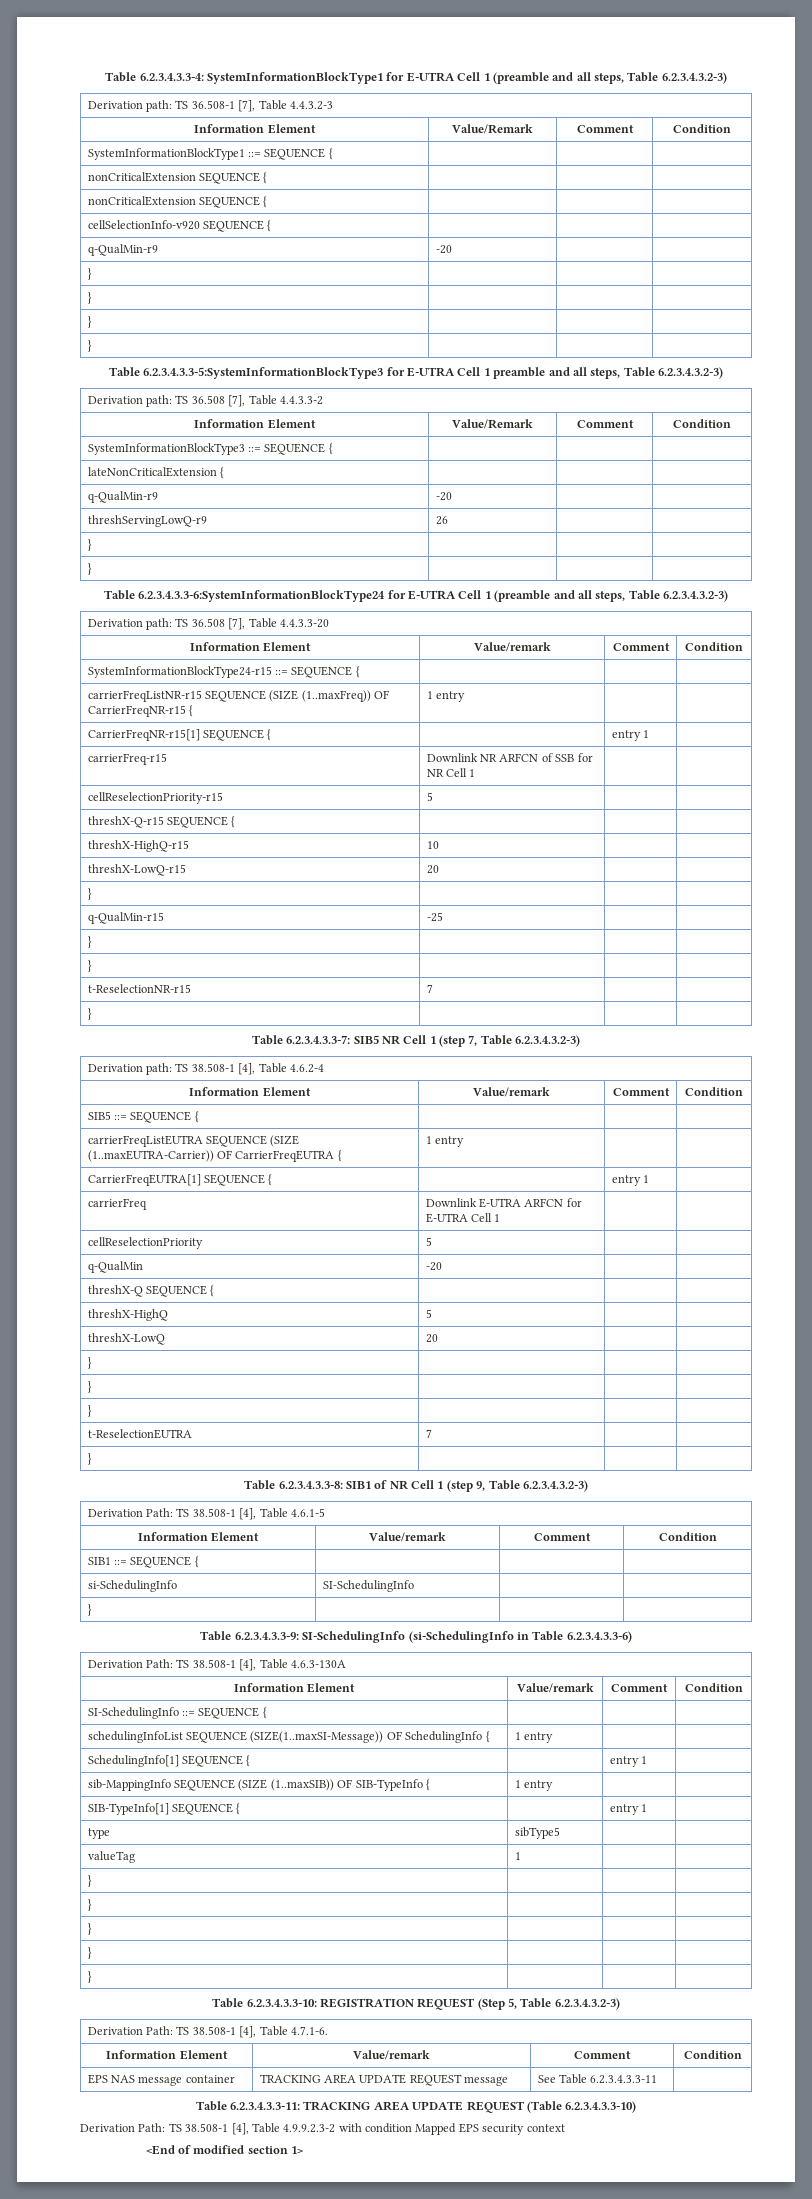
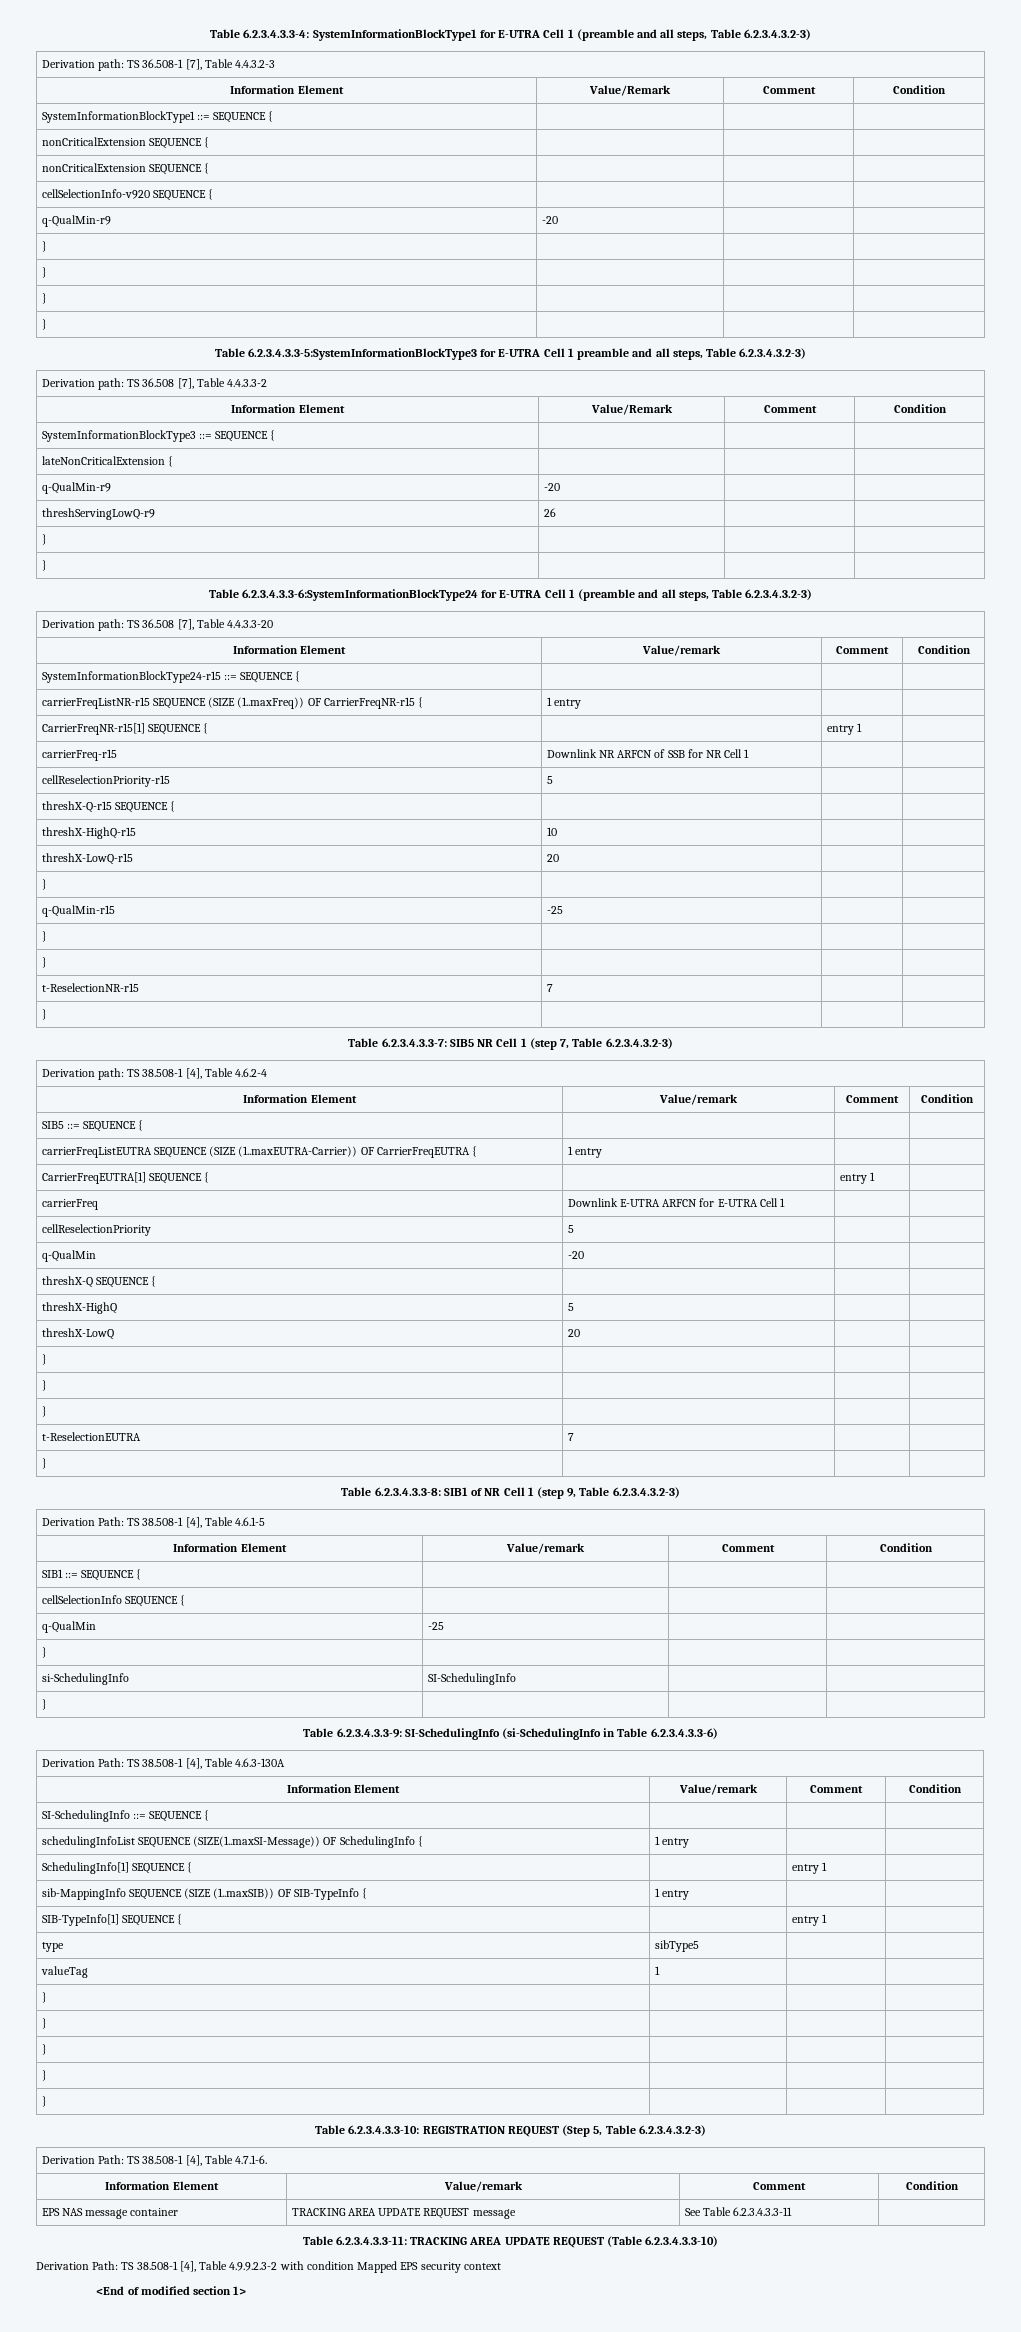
+ cellSelectionInfo SEQUENCE { | | |
+ q-QualMin | -25 | |
+ } | | |

